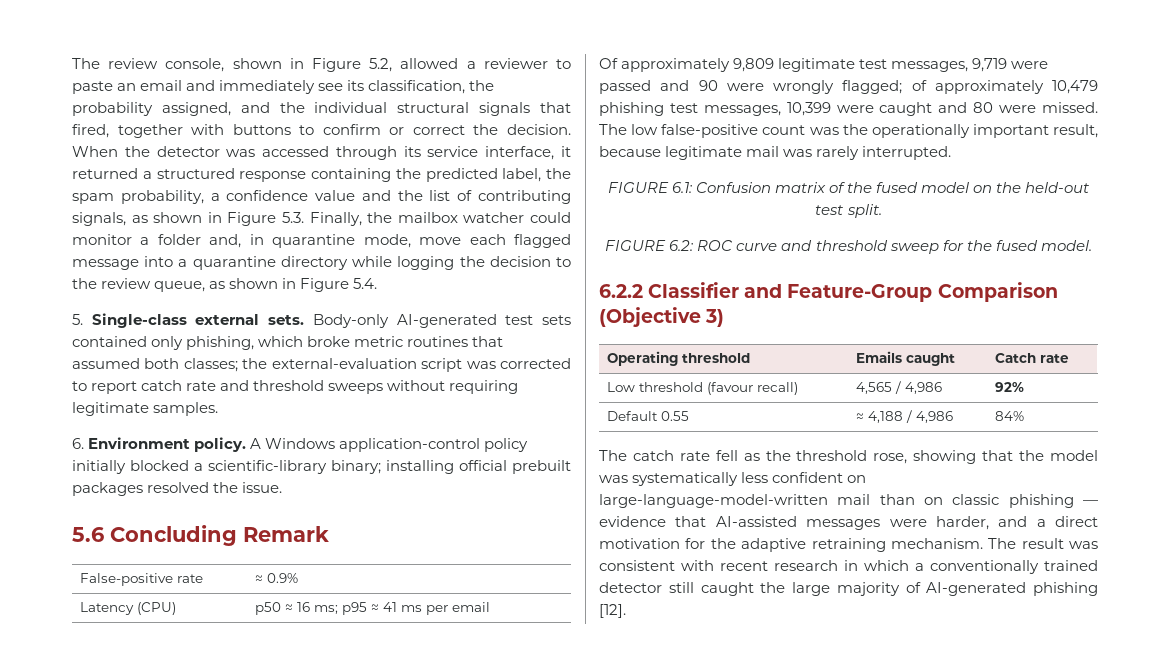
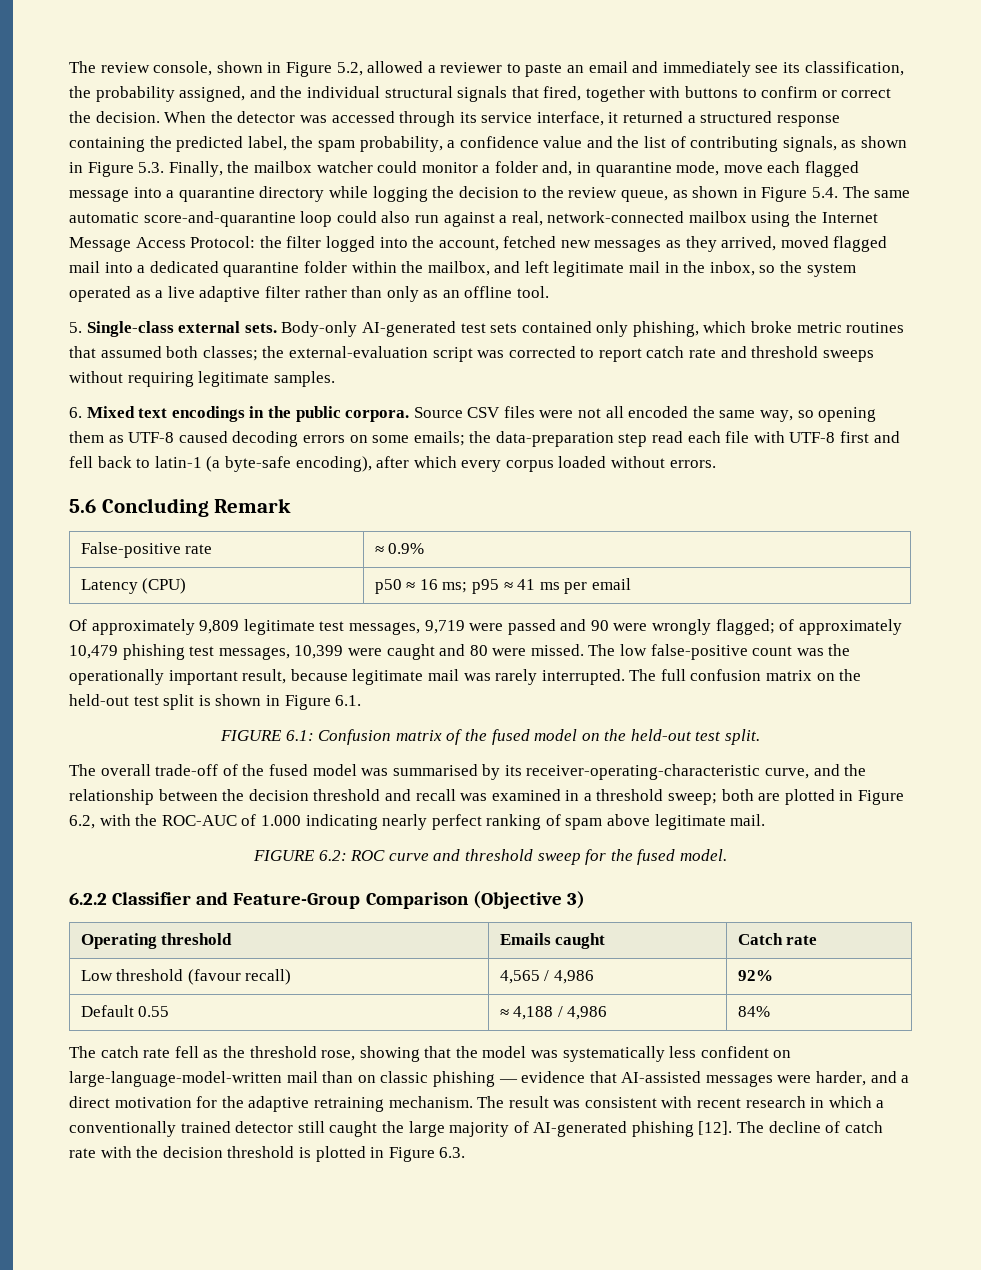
- When the detector was accessed through its service interface, it returned a structured response containing the predicted label, the spam probability, a confidence value and the list of contributing signals, as shown in Figure 5.3. Finally, the mailbox watcher could monitor a folder and, in quarantine mode, move each flagged message into a quarantine directory while logging the decision to the review queue, as shown in Figure 5.4.
+ When the detector was accessed through its service interface, it returned a structured response containing the predicted label, the spam probability, a confidence value and the list of contributing signals, as shown in Figure 5.3. Finally, the mailbox watcher could monitor a folder and, in quarantine mode, move each flagged message into a quarantine directory while logging the decision to the review queue, as shown in Figure 5.4. The same automatic score-and-quarantine loop could also run against a real, network-connected mailbox using the Internet Message Access Protocol: the filter logged into the account, fetched new messages as they arrived, moved flagged mail into a dedicated quarantine folder within the mailbox, and left legitimate mail in the inbox, so the system operated as a live adaptive filter rather than only as an offline tool.
- 6. Environment policy. A Windows application-control policy initially blocked a scientific-library binary; installing official prebuilt packages resolved the issue.
+ 6. Mixed text encodings in the public corpora. Source CSV files were not all encoded the same way, so opening them as UTF-8 caused decoding errors on some emails; the data-preparation step read each file with UTF-8 first and fell back to latin-1 (a byte-safe encoding), after which every corpus loaded without errors.
+ The full confusion matrix on the held-out test split is shown in Figure 6.1.
+ The overall trade-off of the fused model was summarised by its receiver-operating-characteristic curve, and the relationship between the decision threshold and recall was examined in a threshold sweep; both are plotted in Figure 6.2, with the ROC-AUC of 1.000 indicating nearly perfect ranking of spam above legitimate mail.
+ The decline of catch rate with the decision threshold is plotted in Figure 6.3.

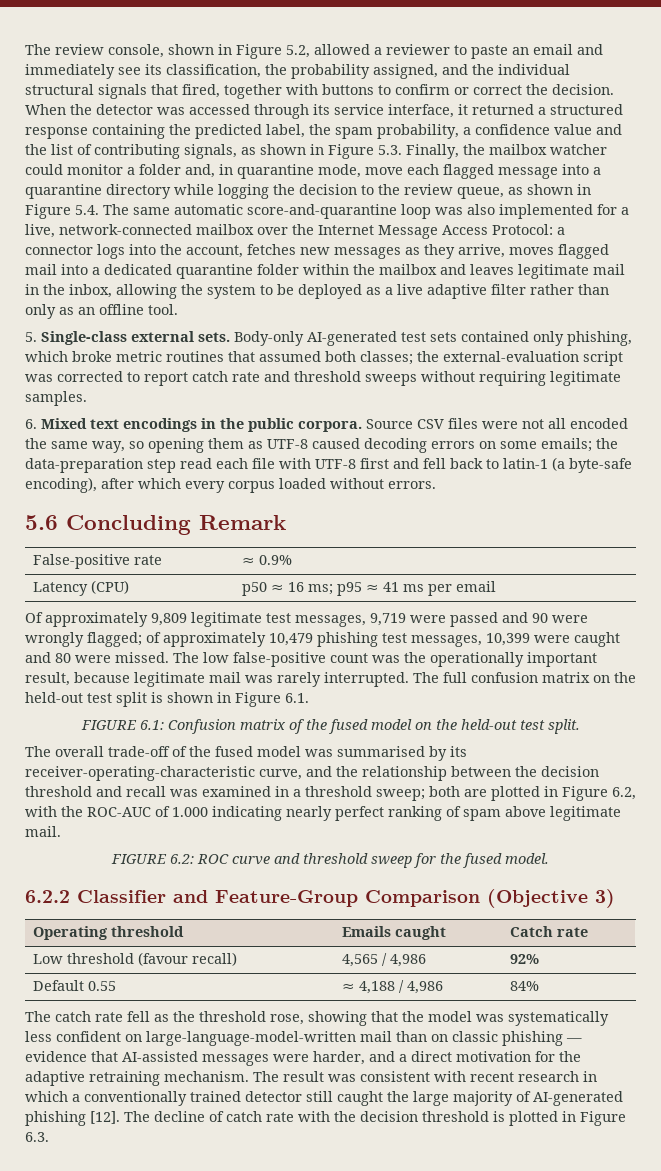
- When the detector was accessed through its service interface, it returned a structured response containing the predicted label, the spam probability, a confidence value and the list of contributing signals, as shown in Figure 5.3. Finally, the mailbox watcher could monitor a folder and, in quarantine mode, move each flagged message into a quarantine directory while logging the decision to the review queue, as shown in Figure 5.4. The same automatic score-and-quarantine loop could also run against a real, network-connected mailbox using the Internet Message Access Protocol:
+ When the detector was accessed through its service interface, it returned a structured response containing the predicted label, the spam probability, a confidence value and the list of contributing signals, as shown in Figure 5.3. Finally, the mailbox watcher could monitor a folder and, in quarantine mode, move each flagged message into a quarantine directory while logging the decision to the review queue, as shown in Figure 5.4. The same automatic score-and-quarantine loop was also implemented for a live, network-connected mailbox over the Internet Message Access Protocol:
- the filter logged into the account, fetched new messages as they arrived, moved flagged mail into a dedicated quarantine folder within the mailbox, and left legitimate mail in the inbox, so the system operated as a live adaptive filter rather than only as an offline tool.
+ a connector logs into the account, fetches new messages as they arrive, moves flagged mail into a dedicated quarantine folder within the mailbox and leaves legitimate mail in the inbox, allowing the system to be deployed as a live adaptive filter rather than only as an offline tool.

